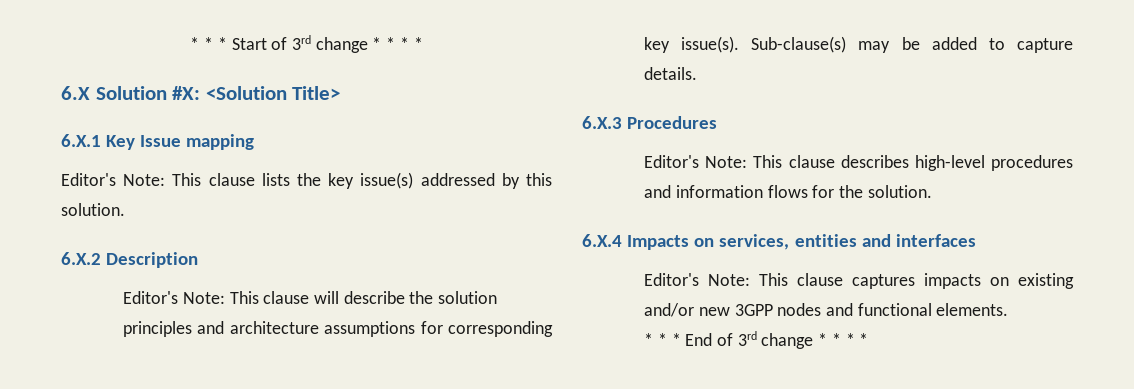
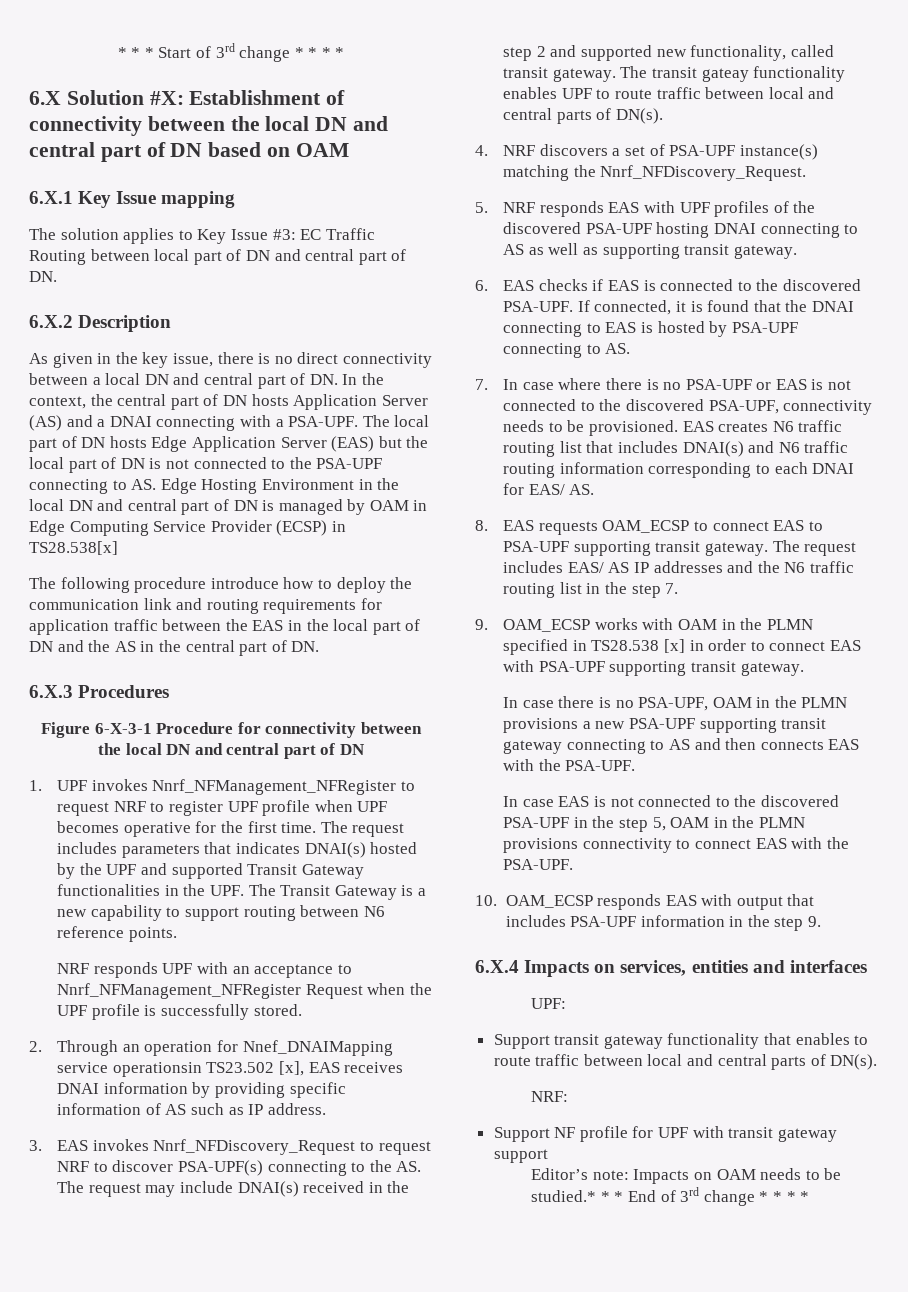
- 6.X Solution #X: <Solution Title>
+ 6.X Solution #X: Establishment of connectivity between the local DN and central part of DN based on OAM
  6.X.1 Key Issue mapping
- Editor's Note: This clause lists the key issue(s) addressed by this solution.
+ The solution applies to Key Issue #3: EC Traffic Routing between local part of DN and central part of DN.
  6.X.2 Description
- Editor's Note: This clause will describe the solution principles and architecture assumptions for corresponding key issue(s). Sub-clause(s) may be added to capture details.
+ As given in the key issue, there is no direct connectivity between a local DN and central part of DN. In the context, the central part of DN hosts Application Server (AS) and a DNAI connecting with a PSA-UPF. The local part of DN hosts Edge Application Server (EAS) but the local part of DN is not connected to the PSA-UPF connecting to AS. Edge Hosting Environment in the local DN and central part of DN is managed by OAM in Edge Computing Service Provider (ECSP) in TS28.538[x]
+ The following procedure introduce how to deploy the communication link and routing requirements for application traffic between the EAS in the local part of DN and the AS in the central part of DN.
  6.X.3 Procedures
- Editor's Note: This clause describes high-level procedures and information flows for the solution.
+ Figure 6-X-3-1 Procedure for connectivity between the local DN and central part of DN
+ 1. UPF invokes Nnrf_NFManagement_NFRegister to request NRF to register UPF profile when UPF becomes operative for the first time. The request includes parameters that indicates DNAI(s) hosted by the UPF and supported Transit Gateway functionalities in the UPF. The Transit Gateway is a new capability to support routing between N6 reference points.
+ NRF responds UPF with an acceptance to Nnrf_NFManagement_NFRegister Request when the UPF profile is successfully stored.
+ 2. Through an operation for Nnef_DNAIMapping service operationsin TS23.502 [x], EAS receives DNAI information by providing specific information of AS such as IP address.
+ 3. EAS invokes Nnrf_NFDiscovery_Request to request NRF to discover PSA-UPF(s) connecting to the AS. The request may include DNAI(s) received in the step 2 and supported new functionality, called transit gateway. The transit gateay functionality enables UPF to route traffic between local and central parts of DN(s).
+ 4. NRF discovers a set of PSA-UPF instance(s) matching the Nnrf_NFDiscovery_Request.
+ 5. NRF responds EAS with UPF profiles of the discovered PSA-UPF hosting DNAI connecting to AS as well as supporting transit gateway.
+ 6. EAS checks if EAS is connected to the discovered PSA-UPF. If connected, it is found that the DNAI connecting to EAS is hosted by PSA-UPF connecting to AS.
+ 7. In case where there is no PSA-UPF or EAS is not connected to the discovered PSA-UPF, connectivity needs to be provisioned. EAS creates N6 traffic routing list that includes DNAI(s) and N6 traffic routing information corresponding to each DNAI for EAS/ AS.
+ 8. EAS requests OAM_ECSP to connect EAS to PSA-UPF supporting transit gateway. The request includes EAS/ AS IP addresses and the N6 traffic routing list in the step 7.
+ 9. OAM_ECSP works with OAM in the PLMN specified in TS28.538 [x] in order to connect EAS with PSA-UPF supporting transit gateway.
+ In case there is no PSA-UPF, OAM in the PLMN provisions a new PSA-UPF supporting transit gateway connecting to AS and then connects EAS with the PSA-UPF.
+ In case EAS is not connected to the discovered PSA-UPF in the step 5, OAM in the PLMN provisions connectivity to connect EAS with the PSA-UPF.
+ 10. OAM_ECSP responds EAS with output that includes PSA-UPF information in the step 9.
- Editor's Note: This clause captures impacts on existing and/or new 3GPP nodes and functional elements.
- * * * End of 3rd change * * * *
+ UPF:
+ Support transit gateway functionality that enables to route traffic between local and central parts of DN(s).
+ NRF:
+ Support NF profile for UPF with transit gateway support
+ Editor’s note: Impacts on OAM needs to be studied.* * * End of 3rd change * * * *

